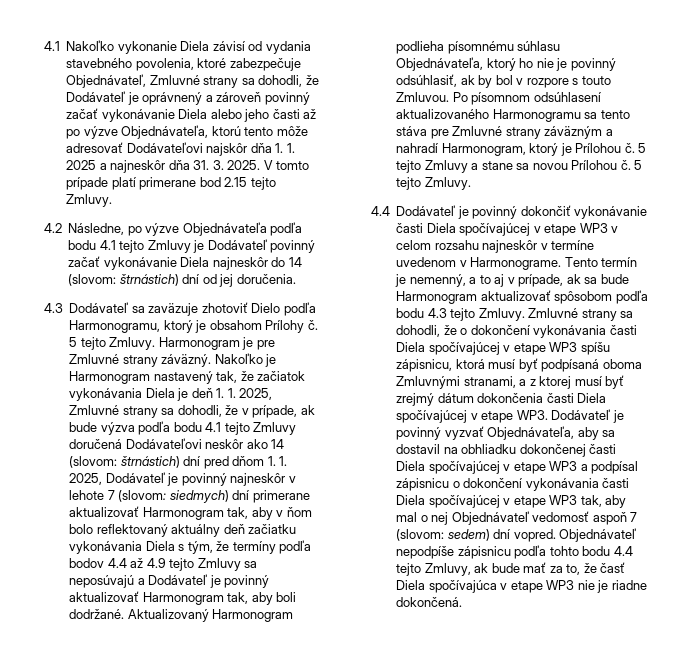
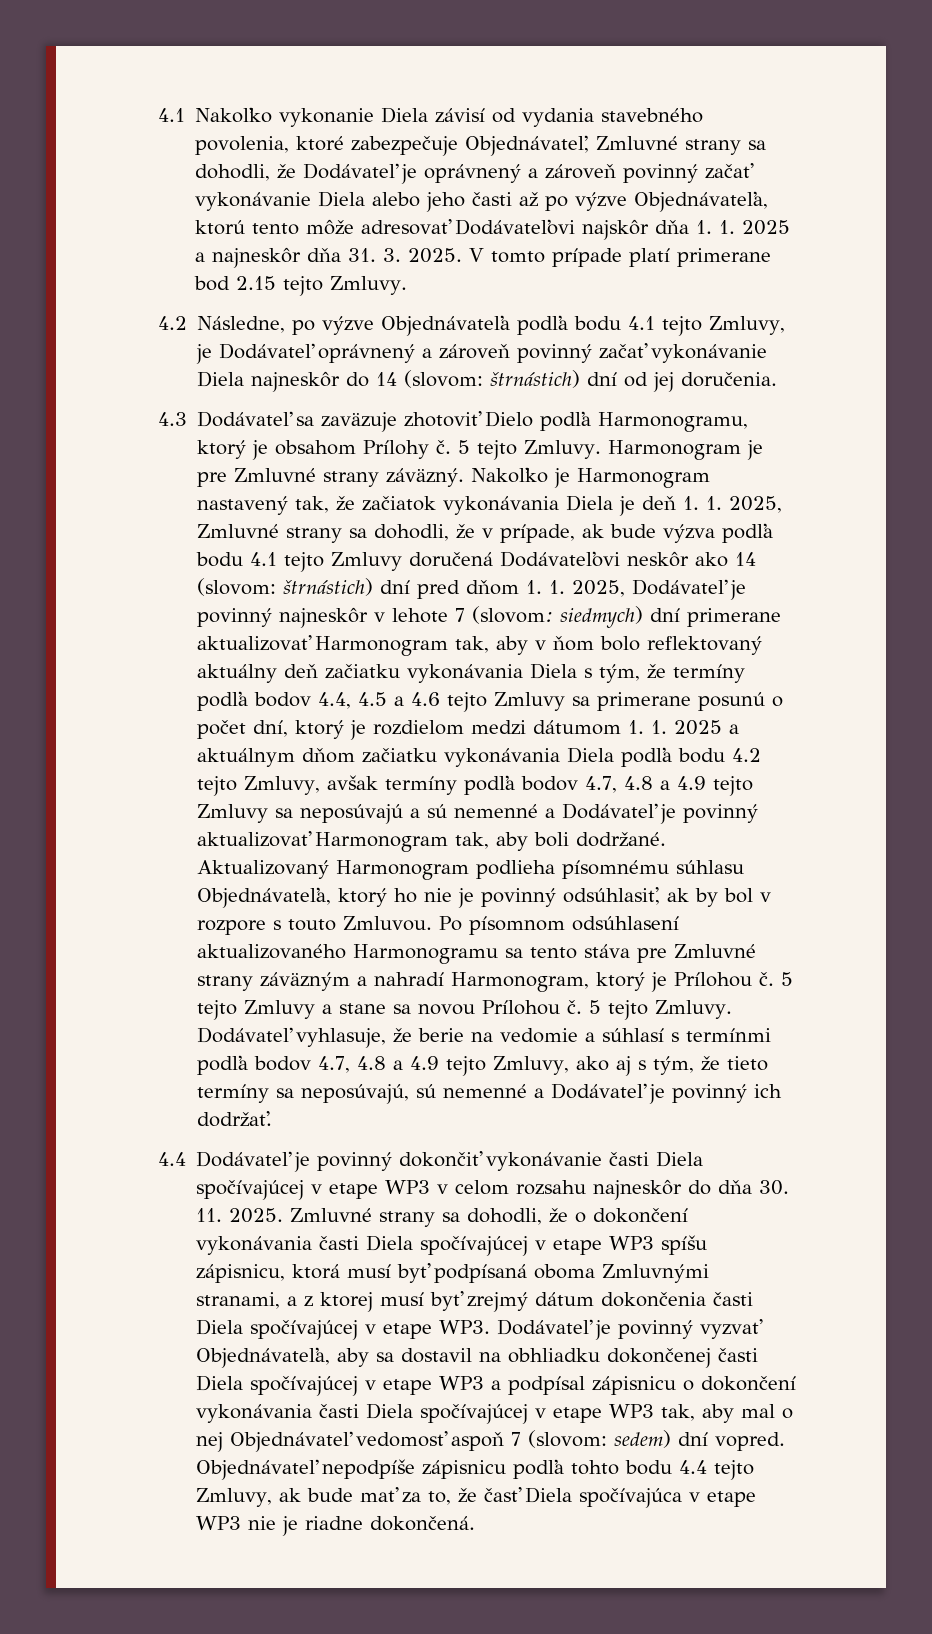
- 4.2 Následne, po výzve Objednávateľa podľa bodu 4.1 tejto Zmluvy je Dodávateľ povinný začať vykonávanie Diela najneskôr do 14 (slovom: štrnástich) dní od jej doručenia.
+ 4.2 Následne, po výzve Objednávateľa podľa bodu 4.1 tejto Zmluvy, je Dodávateľ oprávnený a zároveň povinný začať vykonávanie Diela najneskôr do 14 (slovom: štrnástich) dní od jej doručenia.
- siedmych) dní primerane aktualizovať Harmonogram tak, aby v ňom bolo reflektovaný aktuálny deň začiatku vykonávania Diela s tým, že termíny podľa bodov 4.4 až 4.9 tejto Zmluvy sa neposúvajú a Dodávateľ je povinný aktualizovať Harmonogram tak, aby boli dodržané.
+ siedmych) dní primerane aktualizovať Harmonogram tak, aby v ňom bolo reflektovaný aktuálny deň začiatku vykonávania Diela s tým, že termíny podľa bodov 4.4, 4.5 a 4.6 tejto Zmluvy sa primerane posunú o počet dní, ktorý je rozdielom medzi dátumom 1. 1. 2025 a aktuálnym dňom začiatku vykonávania Diela podľa bodu 4.2 tejto Zmluvy, avšak termíny podľa bodov 4.7, 4.8 a 4.9 tejto Zmluvy sa neposúvajú a sú nemenné a Dodávateľ je povinný aktualizovať Harmonogram tak, aby boli dodržané.
+ Dodávateľ vyhlasuje, že berie na vedomie a súhlasí s termínmi podľa bodov 4.7, 4.8 a 4.9 tejto Zmluvy, ako aj s tým, že tieto termíny sa neposúvajú, sú nemenné a Dodávateľ je povinný ich dodržať.
- 4.4 Dodávateľ je povinný dokončiť vykonávanie časti Diela spočívajúcej v etape WP3 v celom rozsahu najneskôr v termíne uvedenom v Harmonograme. Tento termín je nemenný, a to aj v prípade, ak sa bude Harmonogram aktualizovať spôsobom podľa bodu 4.3 tejto Zmluvy.
+ 4.4 Dodávateľ je povinný dokončiť vykonávanie časti Diela spočívajúcej v etape WP3 v celom rozsahu najneskôr do dňa 30. 11. 2025.

